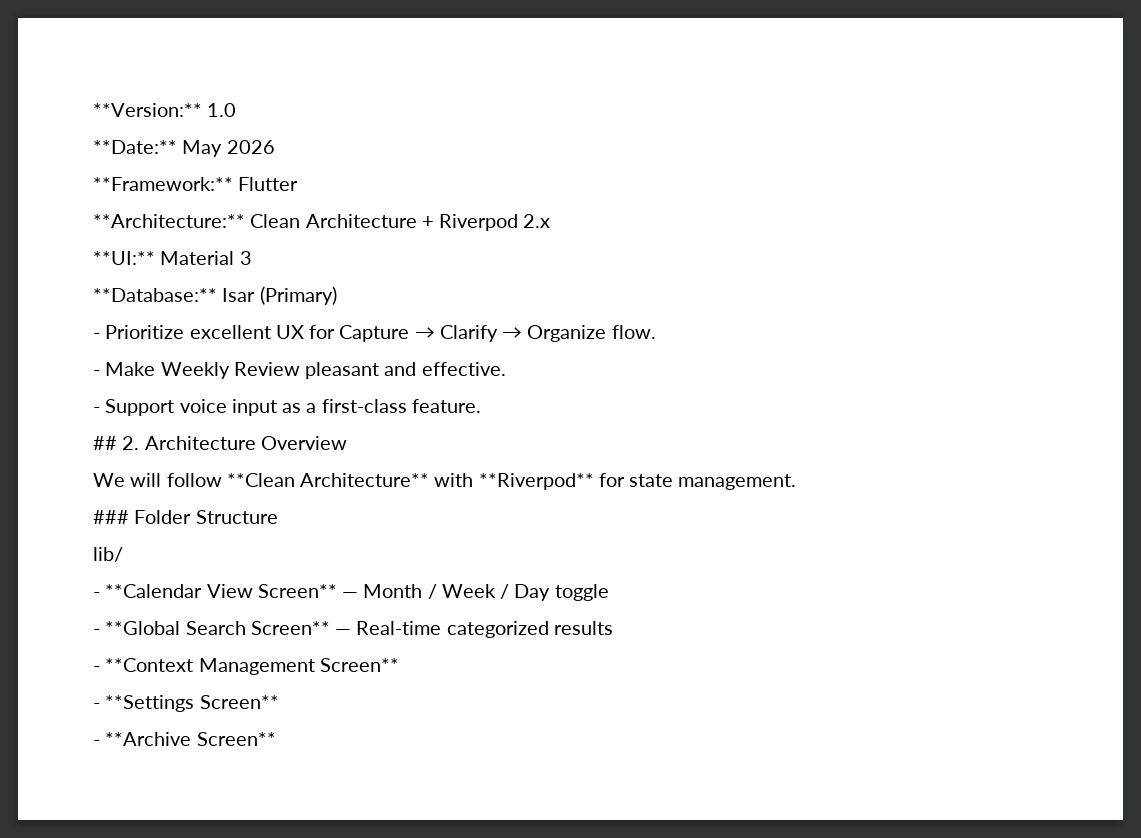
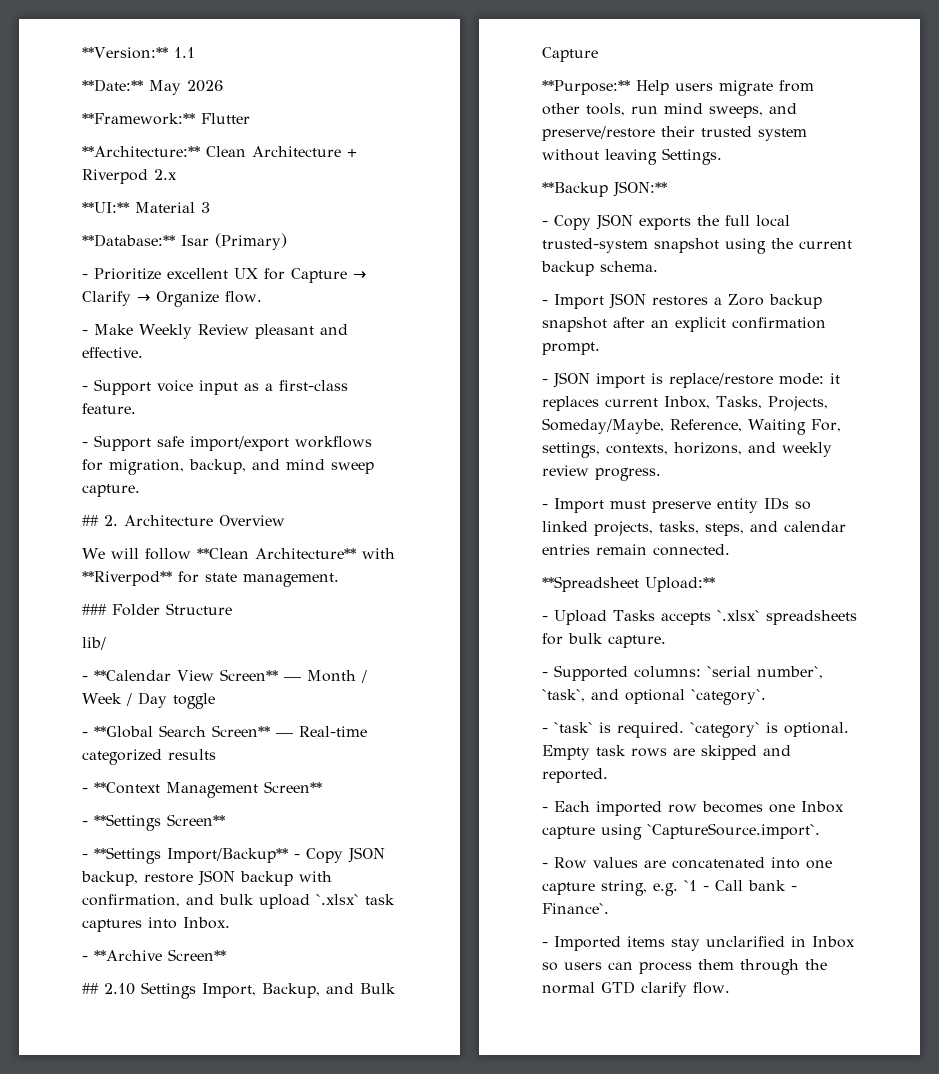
- **Version:** 1.0
+ **Version:** 1.1
+ - Support safe import/export workflows for migration, backup, and mind sweep capture.
+ - **Settings Import/Backup** - Copy JSON backup, restore JSON backup with confirmation, and bulk upload `.xlsx` task captures into Inbox.
  - **Archive Screen**
+ ## 2.10 Settings Import, Backup, and Bulk Capture
+ **Purpose:** Help users migrate from other tools, run mind sweeps, and preserve/restore their trusted system without leaving Settings.
+ **Backup JSON:**
+ - Copy JSON exports the full local trusted-system snapshot using the current backup schema.
+ - Import JSON restores a Zoro backup snapshot after an explicit confirmation prompt.
+ - JSON import is replace/restore mode: it replaces current Inbox, Tasks, Projects, Someday/Maybe, Reference, Waiting For, settings, contexts, horizons, and weekly review progress.
+ - Import must preserve entity IDs so linked projects, tasks, steps, and calendar entries remain connected.
+ **Spreadsheet Upload:**
+ - Upload Tasks accepts `.xlsx` spreadsheets for bulk capture.
+ - Supported columns: `serial number`, `task`, and optional `category`.
+ - `task` is required. `category` is optional. Empty task rows are skipped and reported.
+ - Each imported row becomes one Inbox capture using `CaptureSource.import`.
+ - Row values are concatenated into one capture string, e.g. `1 - Call bank - Finance`.
+ - Imported items stay unclarified in Inbox so users can process them through the normal GTD clarify flow.

